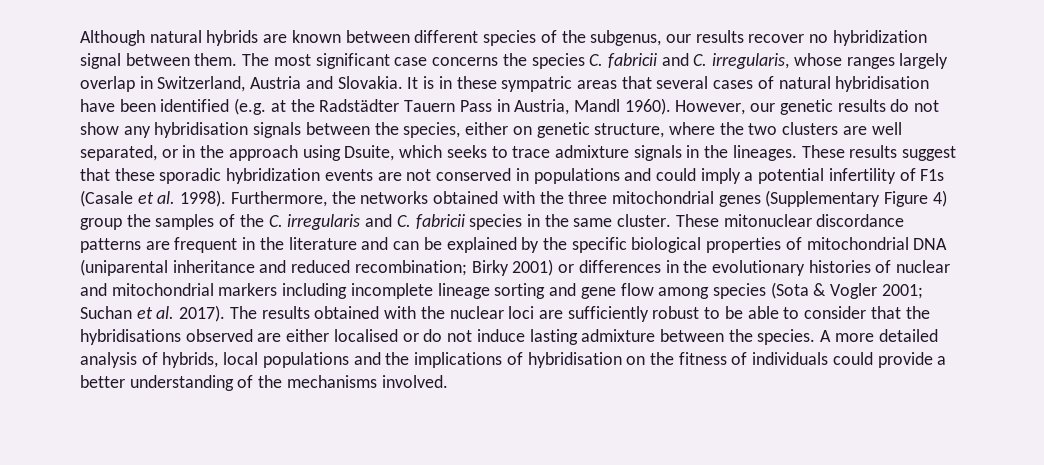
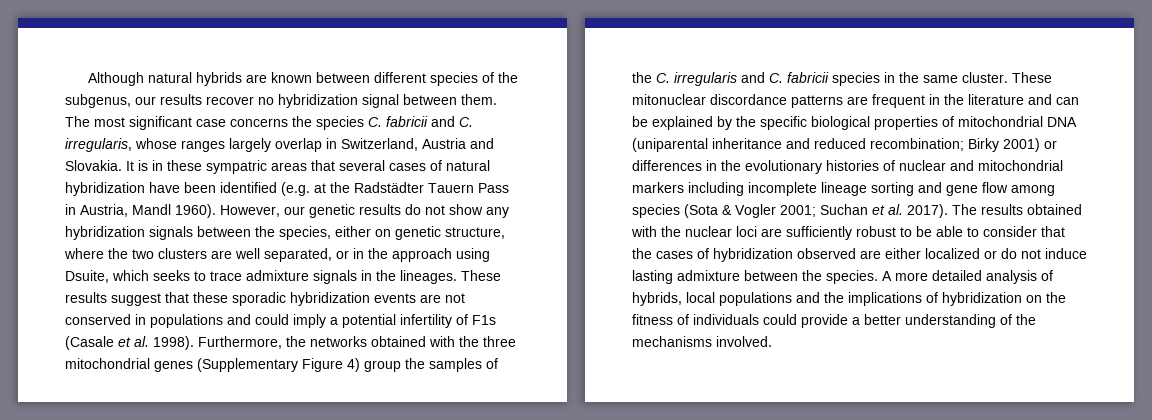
- It is in these sympatric areas that several cases of natural hybridisation have been identified (e.g. at the Radstädter Tauern Pass in Austria, Mandl 1960).
+ It is in these sympatric areas that several cases of natural hybridization have been identified (e.g. at the Radstädter Tauern Pass in Austria, Mandl 1960).
- However, our genetic results do not show any hybridisation signals between the species, either on genetic structure, where the two clusters are well separated, or in the approach using Dsuite, which seeks to trace admixture signals in the lineages.
+ However, our genetic results do not show any hybridization signals between the species, either on genetic structure, where the two clusters are well separated, or in the approach using Dsuite, which seeks to trace admixture signals in the lineages.
- The results obtained with the nuclear loci are sufficiently robust to be able to consider that the hybridisations observed are either localised or do not induce lasting admixture between the species.
+ The results obtained with the nuclear loci are sufficiently robust to be able to consider that the cases of hybridization observed are either localized or do not induce lasting admixture between the species.
- A more detailed analysis of hybrids, local populations and the implications of hybridisation on the fitness of individuals could provide a better understanding of the mechanisms involved.
+ A more detailed analysis of hybrids, local populations and the implications of hybridization on the fitness of individuals could provide a better understanding of the mechanisms involved.

